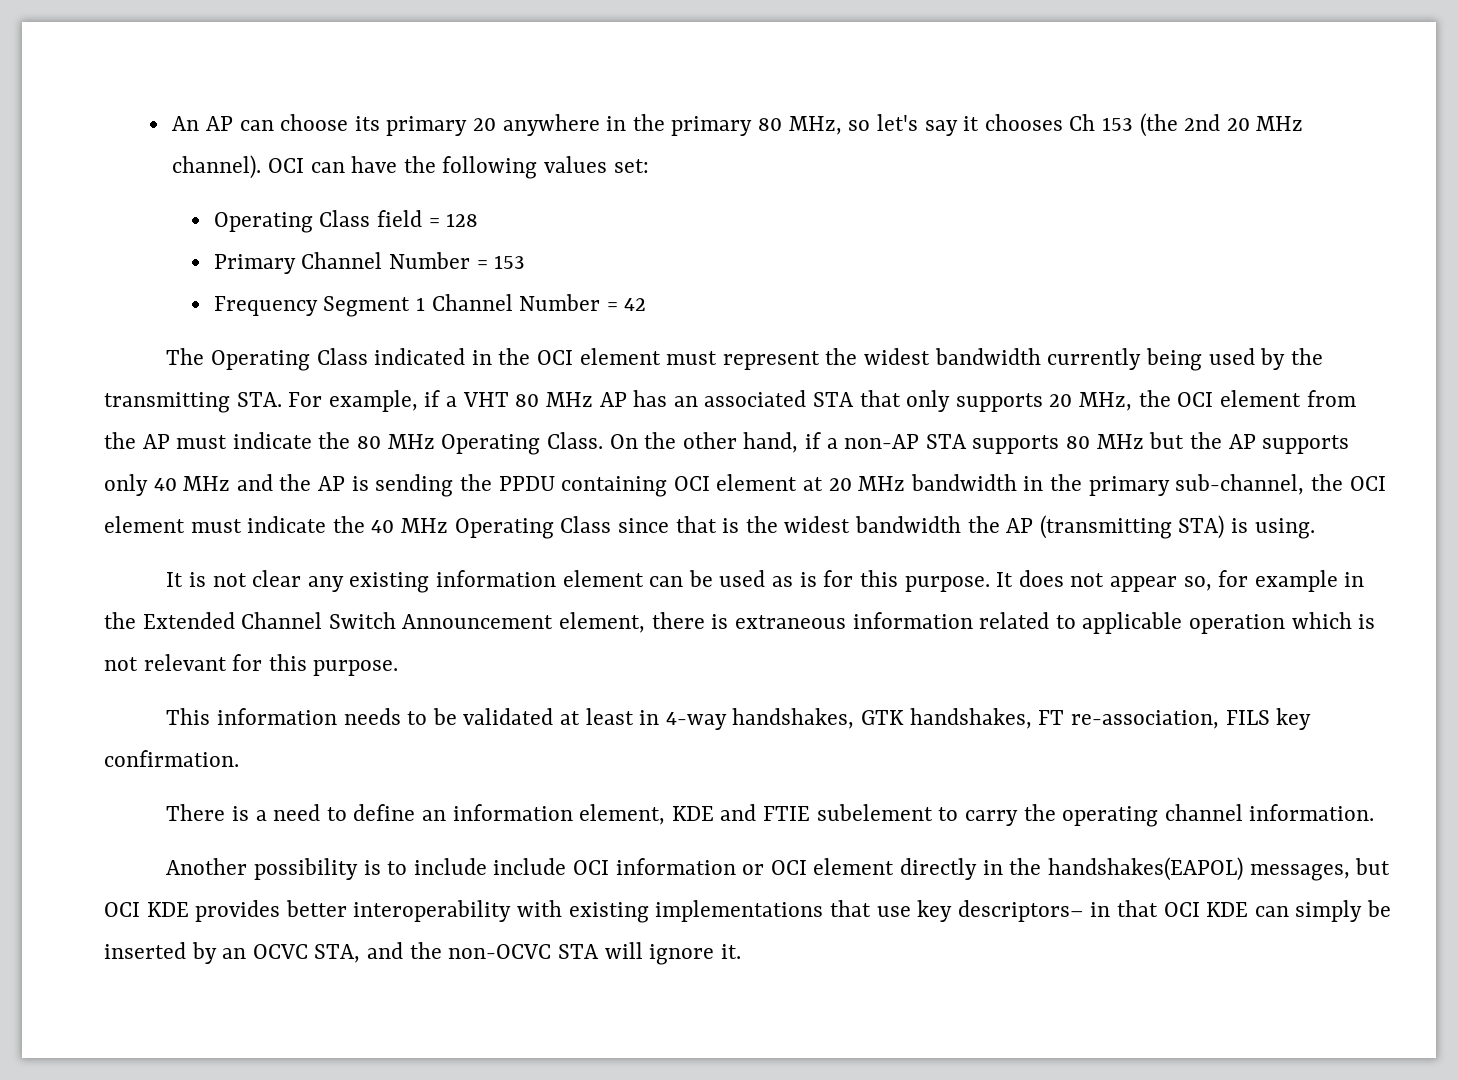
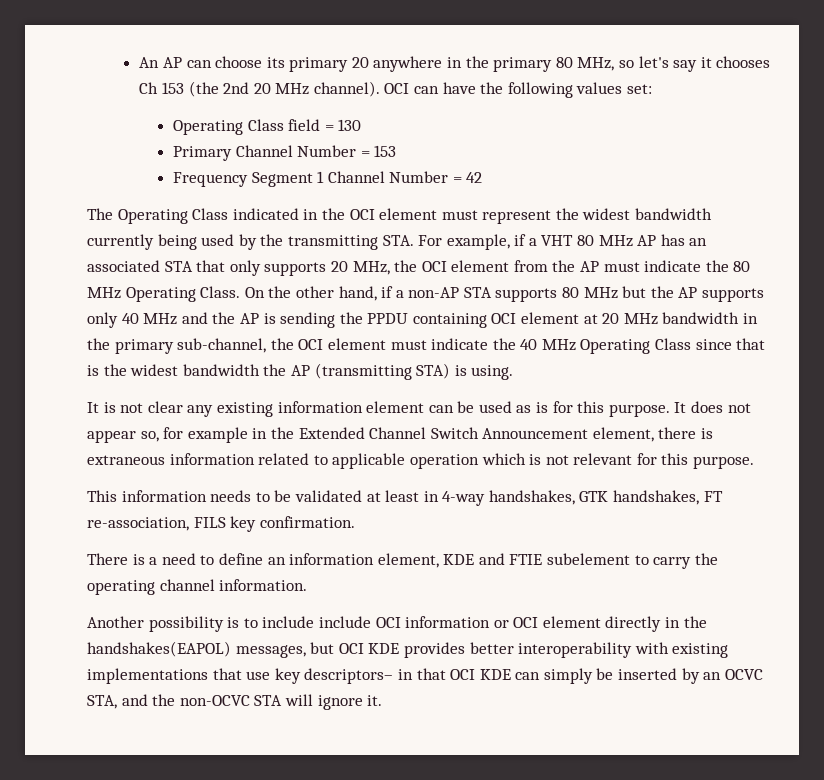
- Operating Class field = 128
+ Operating Class field = 130

